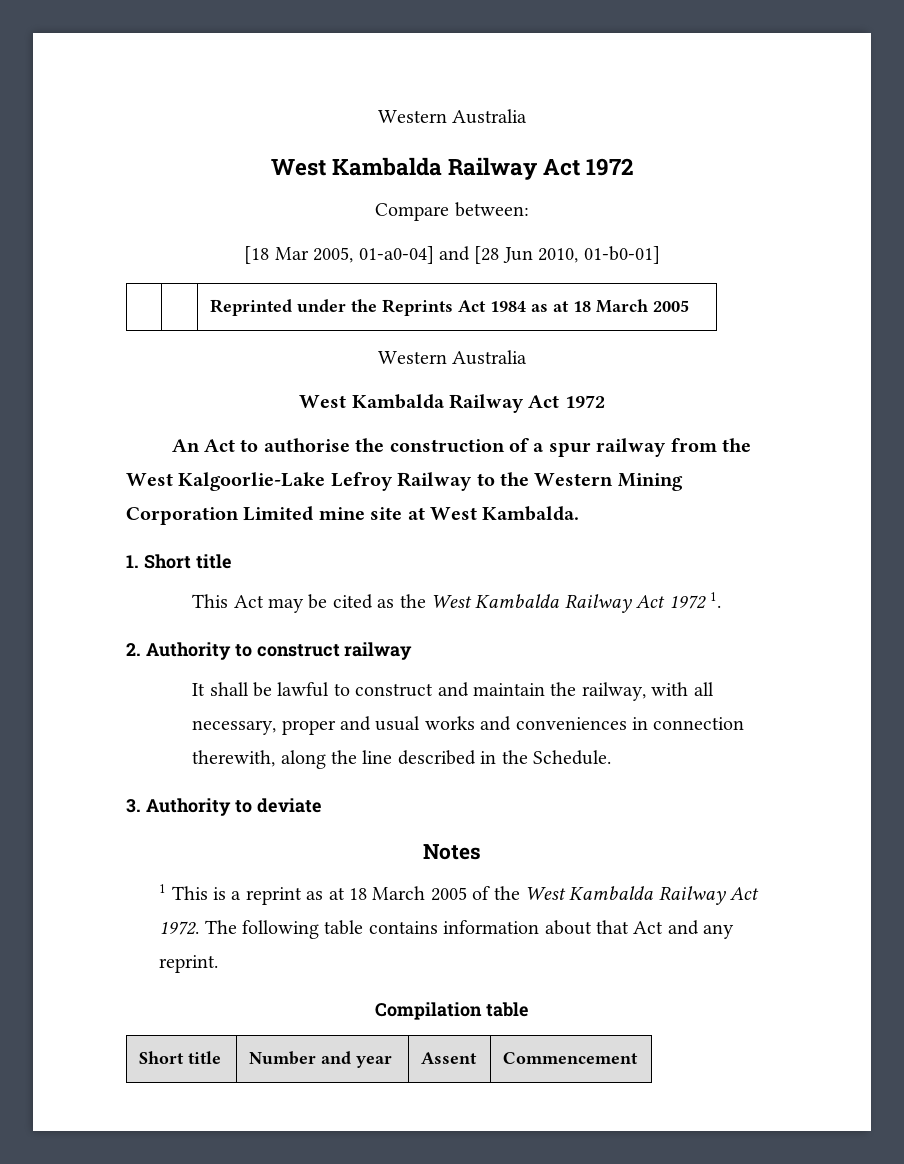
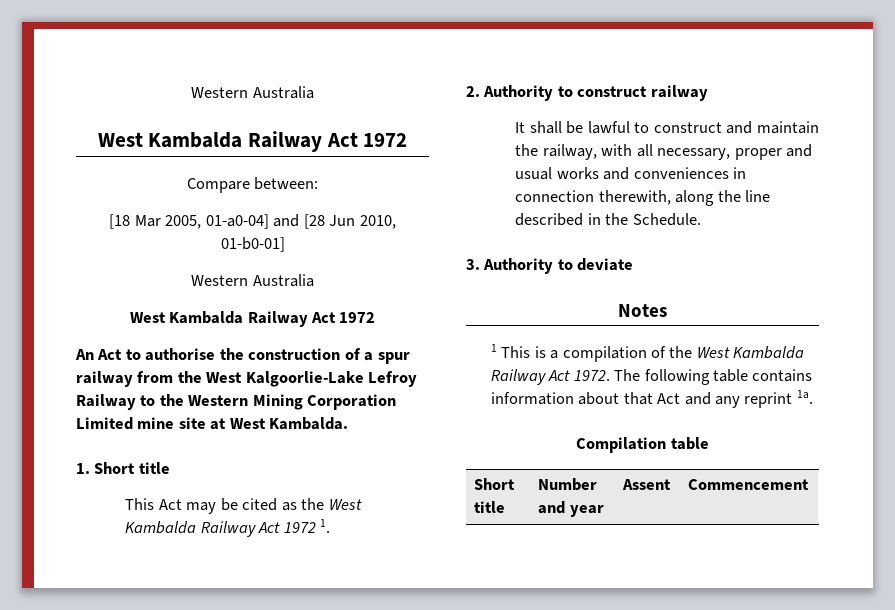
- | | Reprinted under the Reprints Act 1984 as at 18 March 2005
- 1 This is a reprint as at 18 March 2005 of the West Kambalda Railway Act 1972.
+ 1 This is a compilation of the West Kambalda Railway Act 1972.
- The following table contains information about that Act and any reprint.
+ The following table contains information about that Act and any reprint 1a.

